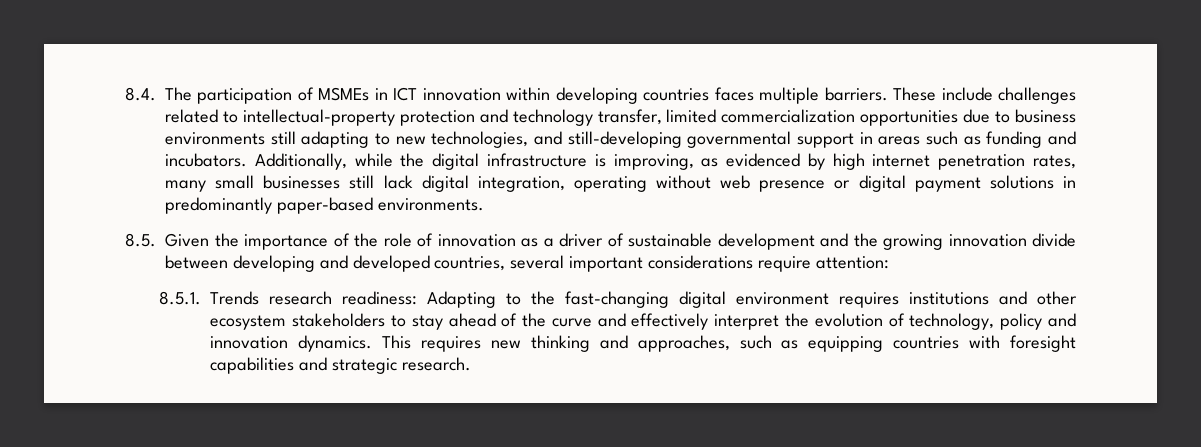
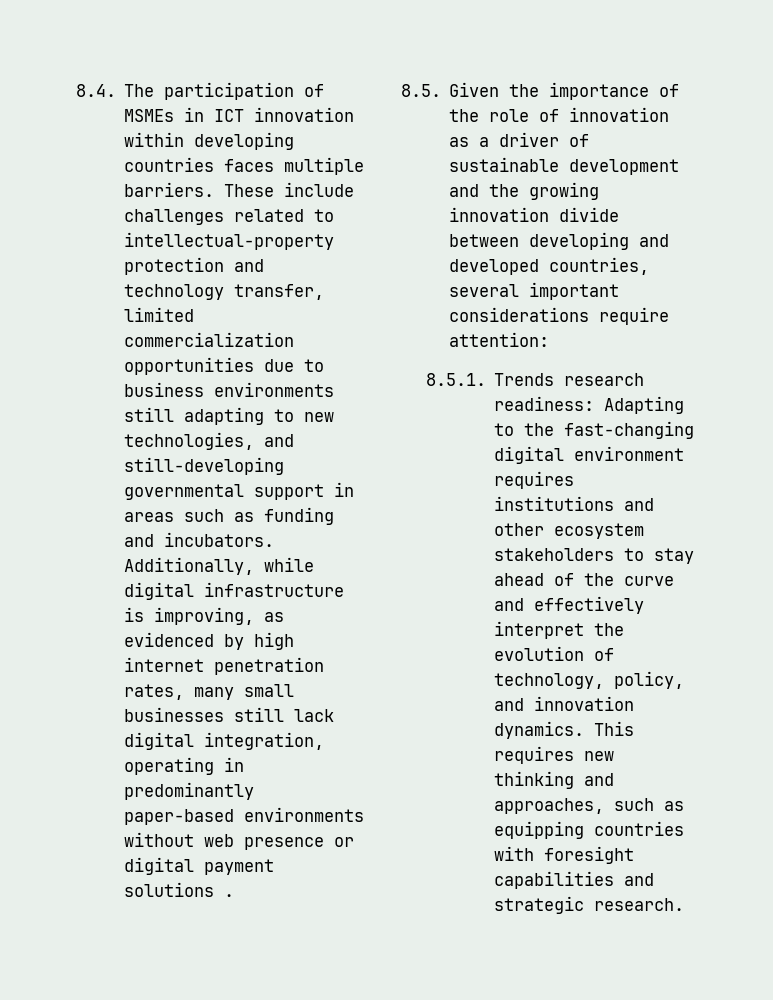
- Additionally, while the digital infrastructure is improving, as evidenced by high internet penetration rates, many small businesses still lack digital integration, operating without web presence or digital payment solutions in predominantly paper-based environments.
+ Additionally, while digital infrastructure is improving, as evidenced by high internet penetration rates, many small businesses still lack digital integration, operating in predominantly paper-based environments without web presence or digital payment solutions .
- 8.5.1. Trends research readiness: Adapting to the fast-changing digital environment requires institutions and other ecosystem stakeholders to stay ahead of the curve and effectively interpret the evolution of technology, policy and innovation dynamics.
+ 8.5.1. Trends research readiness: Adapting to the fast-changing digital environment requires institutions and other ecosystem stakeholders to stay ahead of the curve and effectively interpret the evolution of technology, policy, and innovation dynamics.

